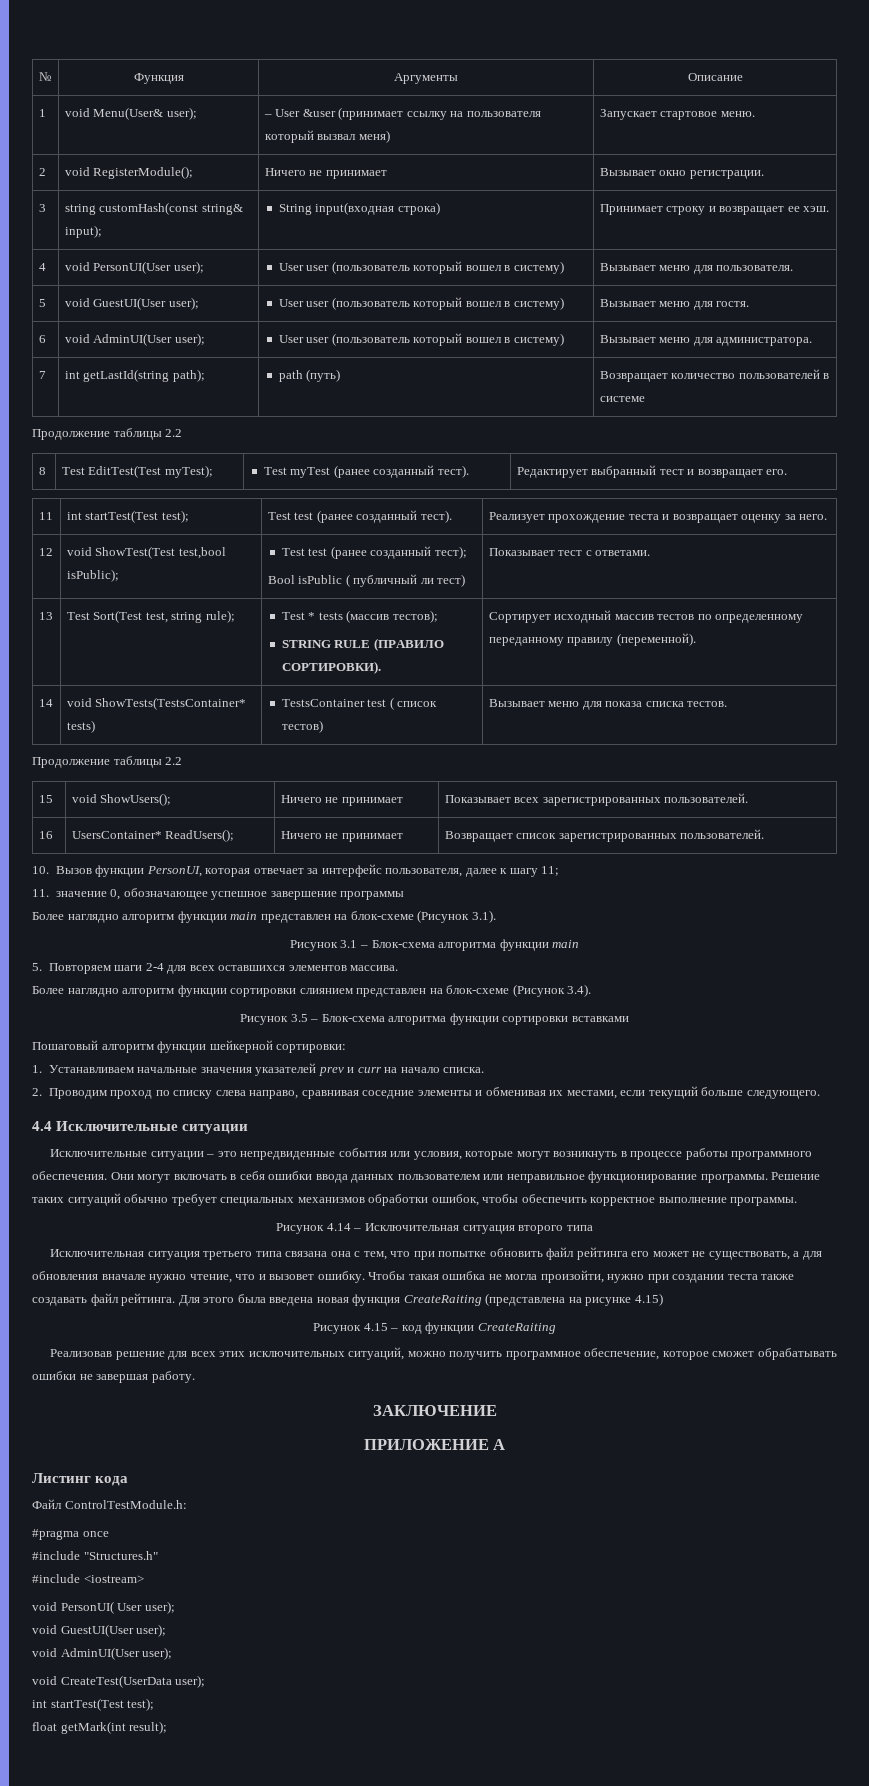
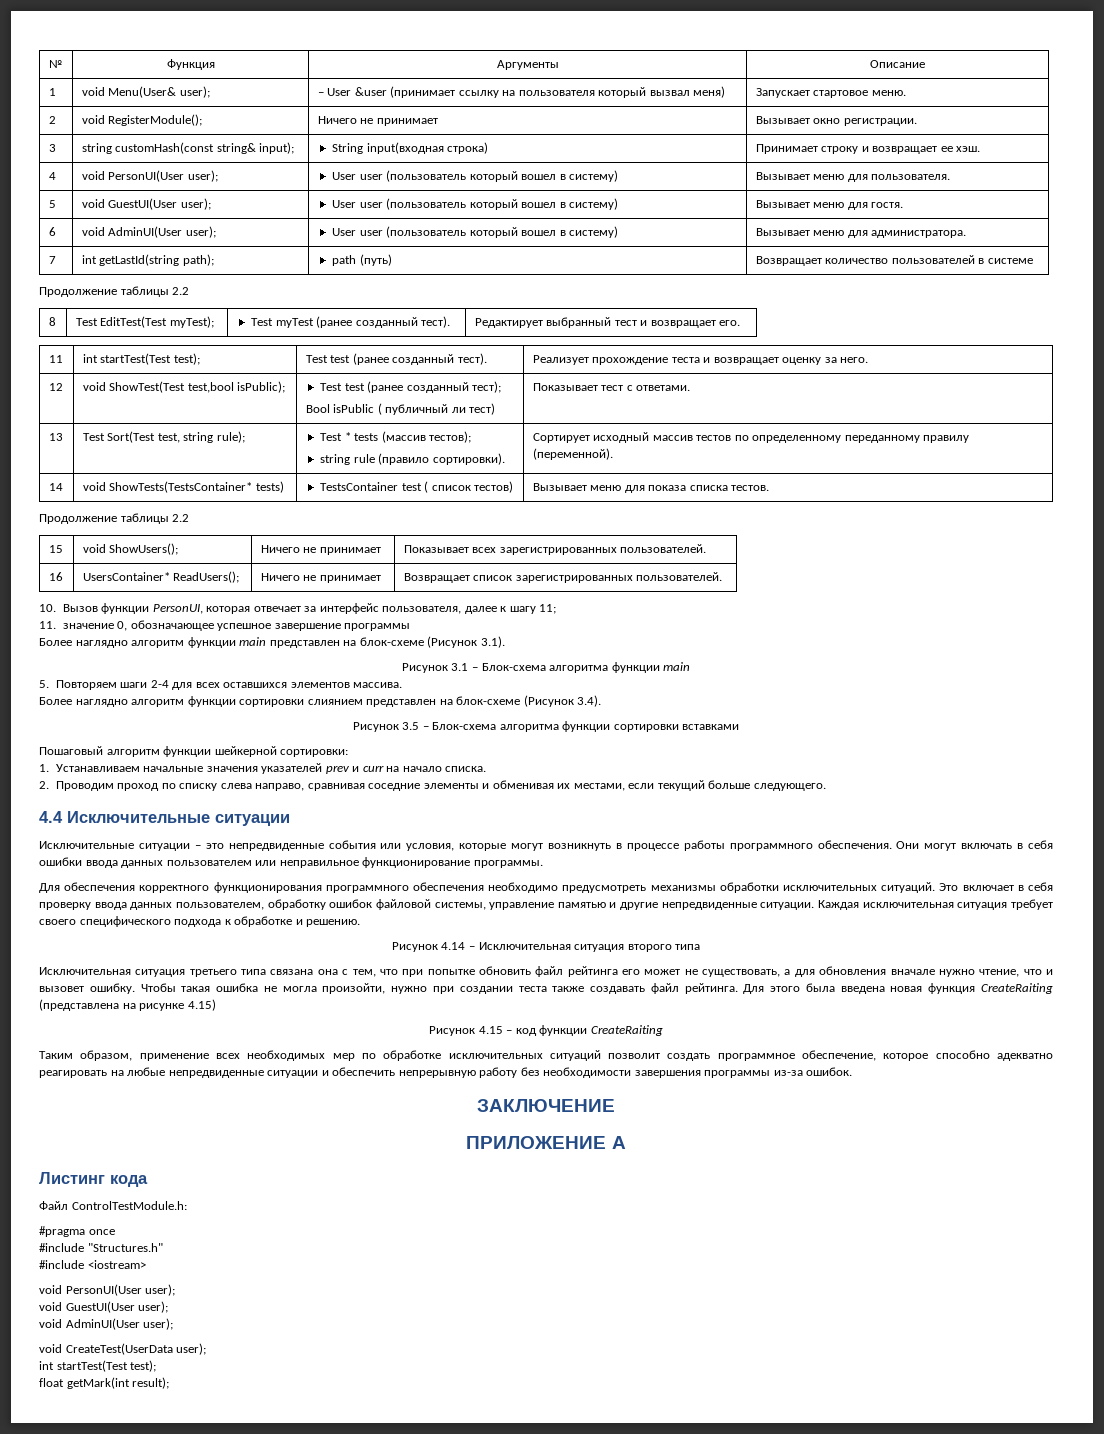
  13 | Test Sort(Test test, string rule); | Test * tests (массив тестов);
- STRING RULE (ПРАВИЛО СОРТИРОВКИ). | Сортирует исходный массив тестов по определенному переданному правилу (переменной).
+ string rule (правило сортировки). | Сортирует исходный массив тестов по определенному переданному правилу (переменной).
- Они могут включать в себя ошибки ввода данных пользователем или неправильное функционирование программы. Решение таких ситуаций обычно требует специальных механизмов обработки ошибок, чтобы обеспечить корректное выполнение программы.
+ Они могут включать в себя ошибки ввода данных пользователем или неправильное функционирование программы.
+ Для обеспечения корректного функционирования программного обеспечения необходимо предусмотреть механизмы обработки исключительных ситуаций. Это включает в себя проверку ввода данных пользователем, обработку ошибок файловой системы, управление памятью и другие непредвиденные ситуации. Каждая исключительная ситуация требует своего специфического подхода к обработке и решению.
- Реализовав решение для всех этих исключительных ситуаций, можно получить программное обеспечение, которое сможет обрабатывать ошибки не завершая работу.
+ Таким образом, применение всех необходимых мер по обработке исключительных ситуаций позволит создать программное обеспечение, которое способно адекватно реагировать на любые непредвиденные ситуации и обеспечить непрерывную работу без необходимости завершения программы из-за ошибок.
  #include <iostream>
- void PersonUI( User user);
+ void PersonUI(User user);

